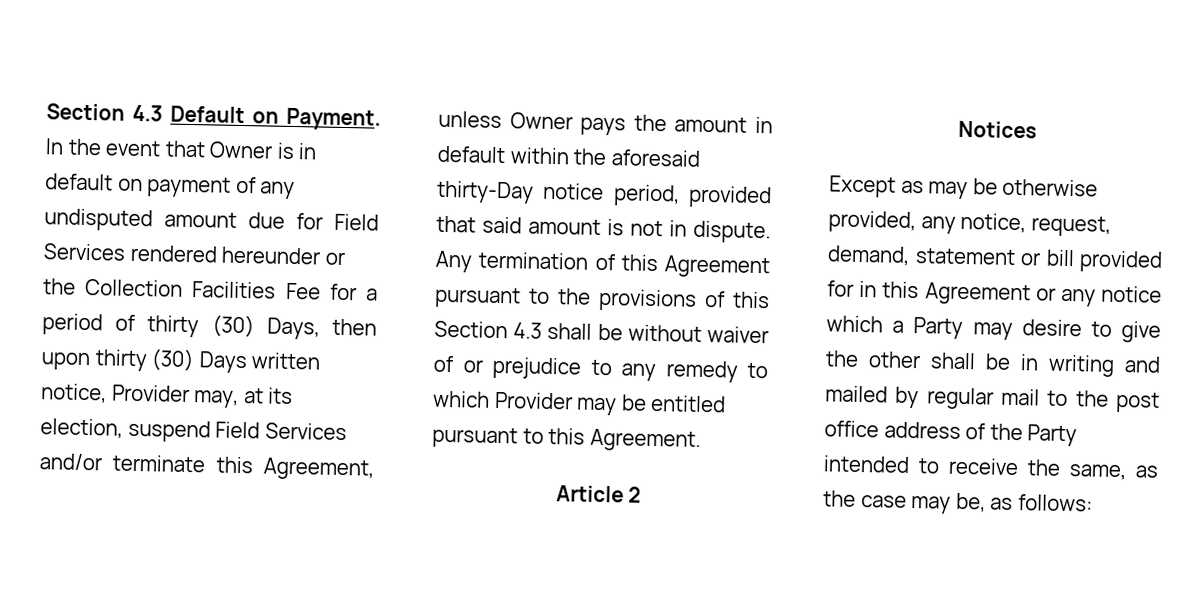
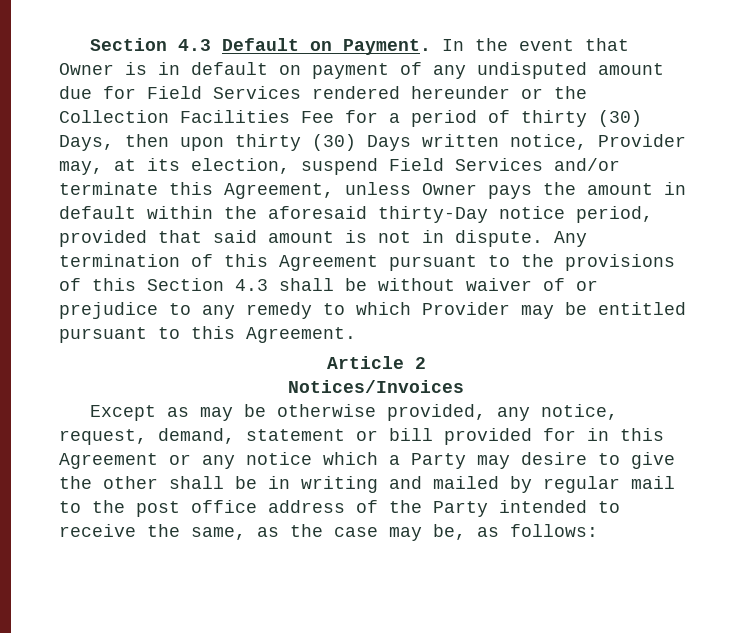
- Notices
+ Notices/Invoices

